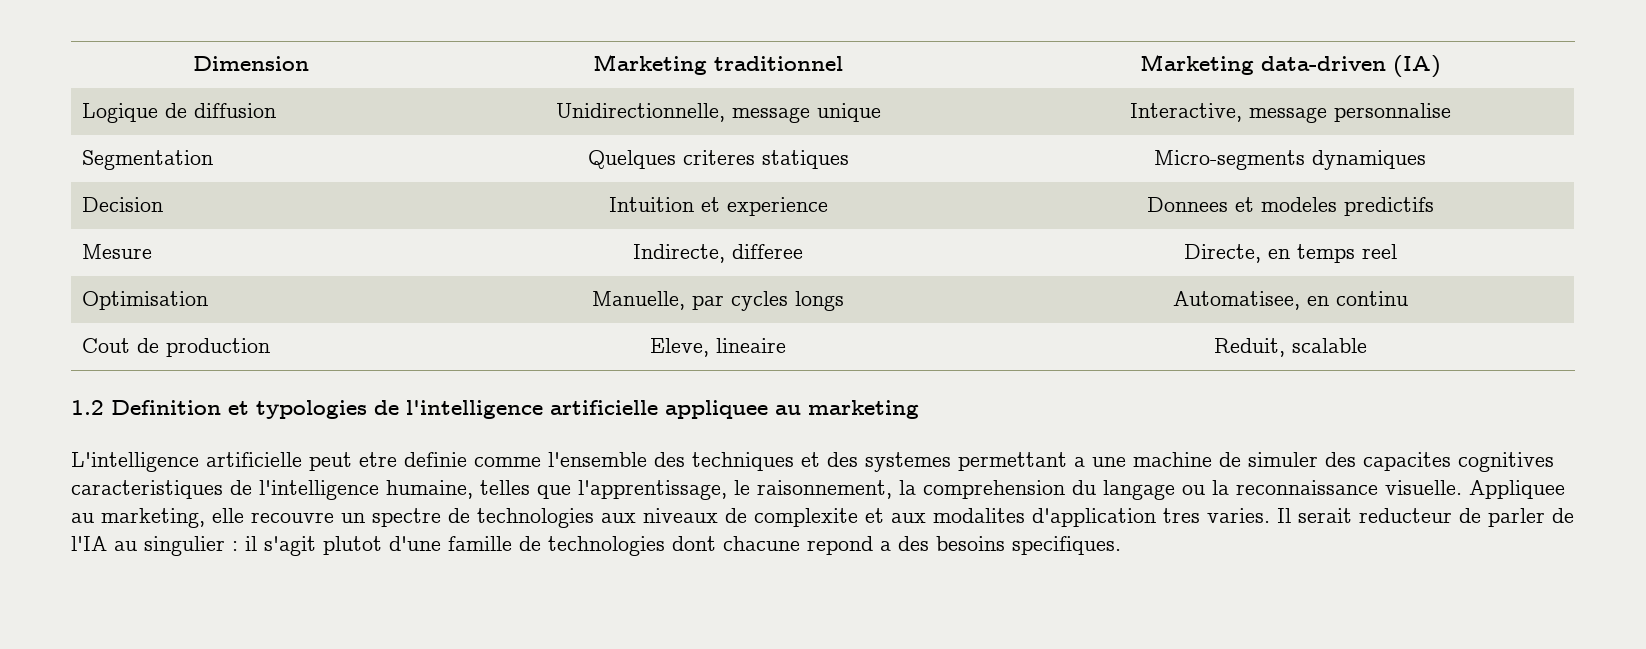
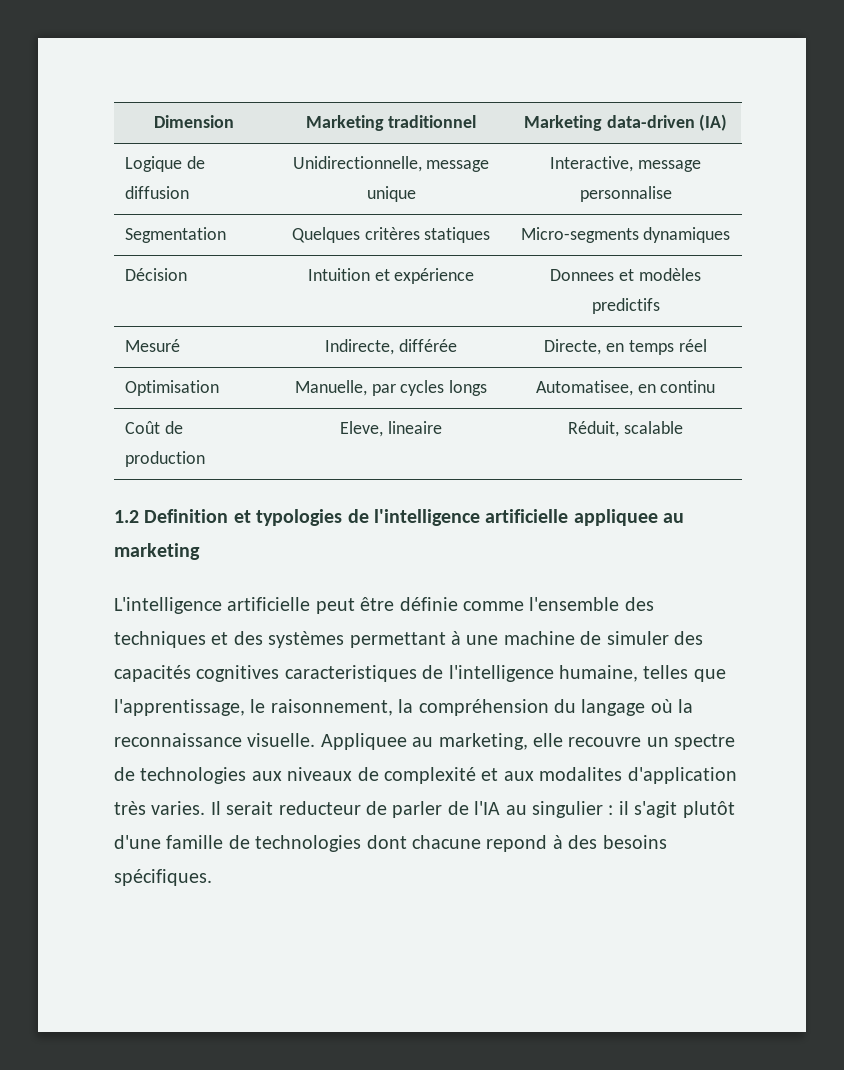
- Segmentation | Quelques criteres statiques | Micro-segments dynamiques
+ Segmentation | Quelques critères statiques | Micro-segments dynamiques
- Decision | Intuition et experience | Donnees et modeles predictifs
+ Décision | Intuition et expérience | Donnees et modèles predictifs
- Mesure | Indirecte, differee | Directe, en temps reel
+ Mesuré | Indirecte, différée | Directe, en temps réel
- Cout de production | Eleve, lineaire | Reduit, scalable
+ Coût de production | Eleve, lineaire | Réduit, scalable
- L'intelligence artificielle peut etre definie comme l'ensemble des techniques et des systemes permettant a une machine de simuler des capacites cognitives caracteristiques de l'intelligence humaine, telles que l'apprentissage, le raisonnement, la comprehension du langage ou la reconnaissance visuelle.
+ L'intelligence artificielle peut être définie comme l'ensemble des techniques et des systèmes permettant à une machine de simuler des capacités cognitives caracteristiques de l'intelligence humaine, telles que l'apprentissage, le raisonnement, la compréhension du langage où la reconnaissance visuelle.
- Appliquee au marketing, elle recouvre un spectre de technologies aux niveaux de complexite et aux modalites d'application tres varies.
+ Appliquee au marketing, elle recouvre un spectre de technologies aux niveaux de complexité et aux modalites d'application très varies.
- Il serait reducteur de parler de l'IA au singulier : il s'agit plutot d'une famille de technologies dont chacune repond a des besoins specifiques.
+ Il serait reducteur de parler de l'IA au singulier : il s'agit plutôt d'une famille de technologies dont chacune repond à des besoins spécifiques.

